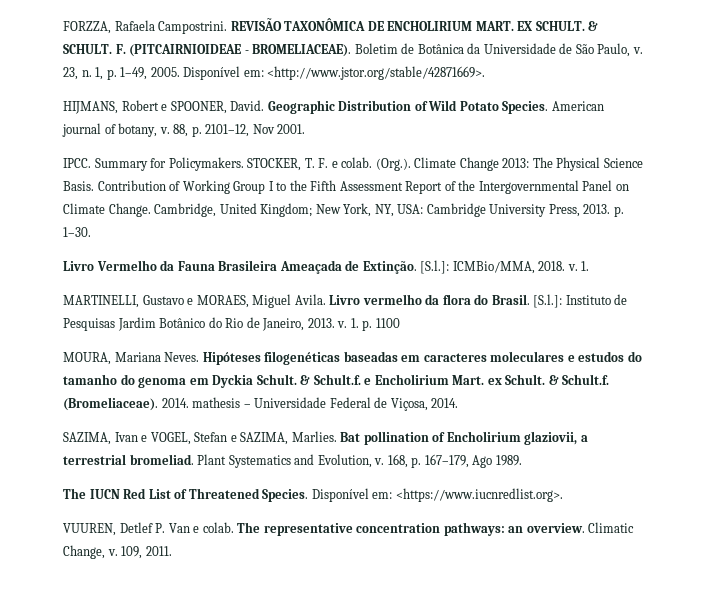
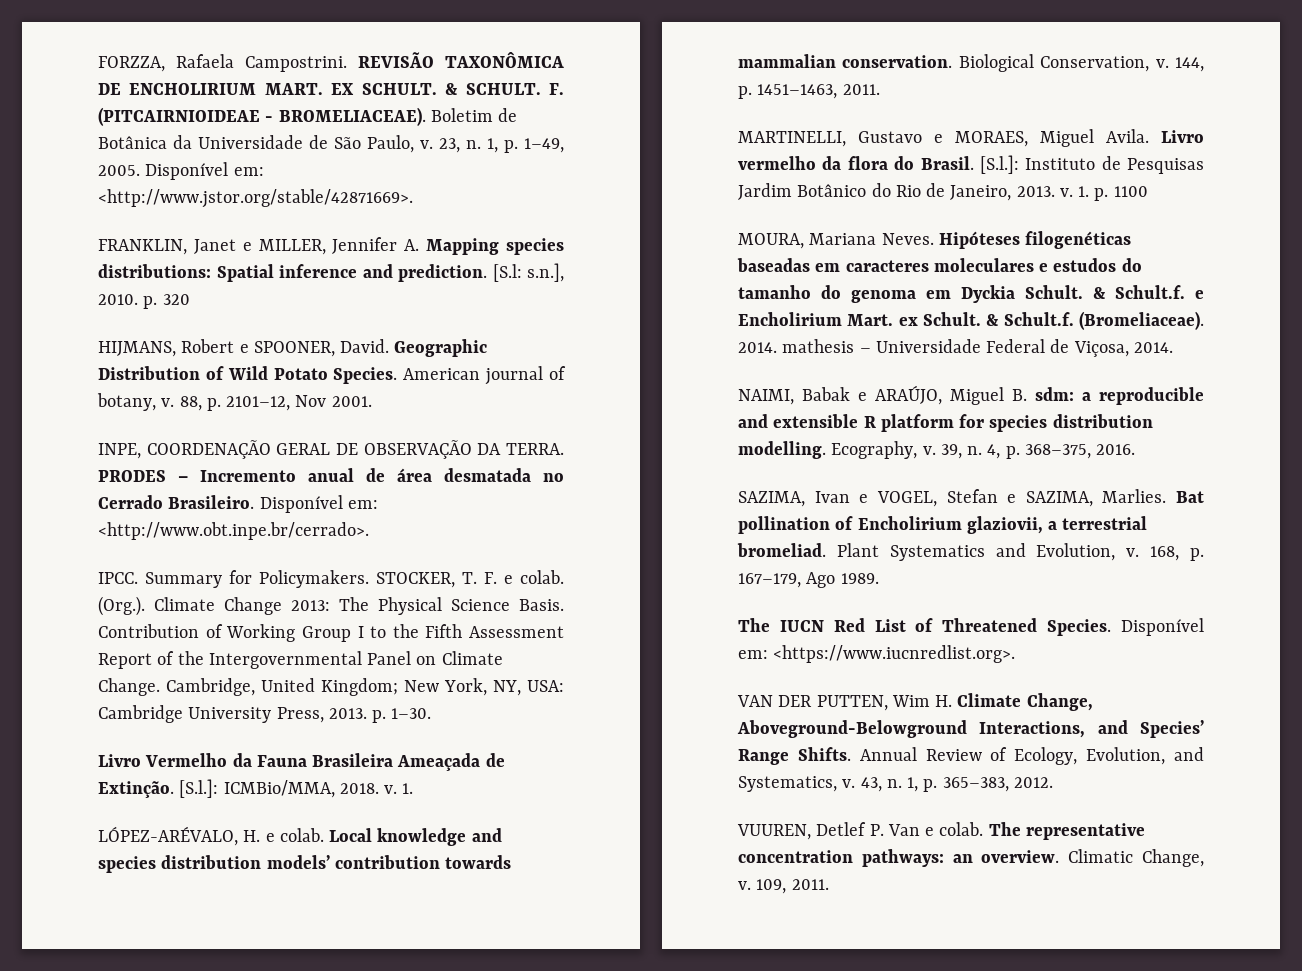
+ FRANKLIN, Janet e MILLER, Jennifer A. Mapping species distributions: Spatial inference and prediction. [S.l: s.n.], 2010. p. 320
+ INPE, COORDENAÇÃO GERAL DE OBSERVAÇÃO DA TERRA. PRODES – Incremento anual de área desmatada no Cerrado Brasileiro. Disponível em: <http://www.obt.inpe.br/cerrado>.
+ LÓPEZ-ARÉVALO, H. e colab. Local knowledge and species distribution models’ contribution towards mammalian conservation. Biological Conservation, v. 144, p. 1451–1463, 2011.
+ NAIMI, Babak e ARAÚJO, Miguel B. sdm: a reproducible and extensible R platform for species distribution modelling. Ecography, v. 39, n. 4, p. 368–375, 2016.
+ VAN DER PUTTEN, Wim H. Climate Change, Aboveground-Belowground Interactions, and Species’ Range Shifts. Annual Review of Ecology, Evolution, and Systematics, v. 43, n. 1, p. 365–383, 2012.

